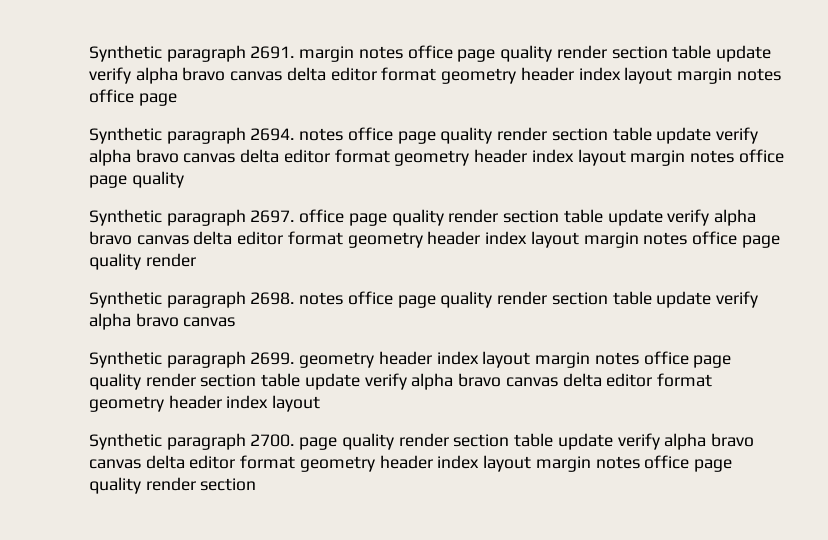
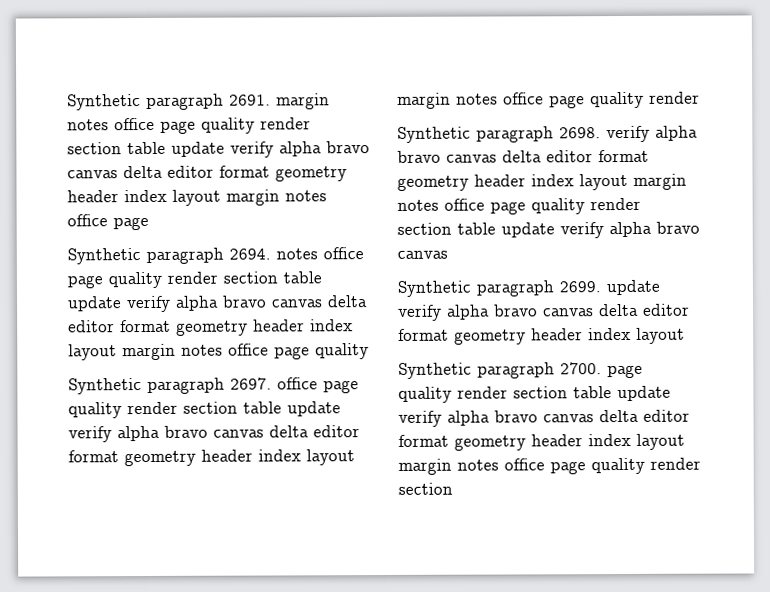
- Synthetic paragraph 2698. notes office page quality render section table update verify alpha bravo canvas
+ Synthetic paragraph 2698. verify alpha bravo canvas delta editor format geometry header index layout margin notes office page quality render section table update verify alpha bravo canvas
- Synthetic paragraph 2699. geometry header index layout margin notes office page quality render section table update verify alpha bravo canvas delta editor format geometry header index layout
+ Synthetic paragraph 2699. update verify alpha bravo canvas delta editor format geometry header index layout

